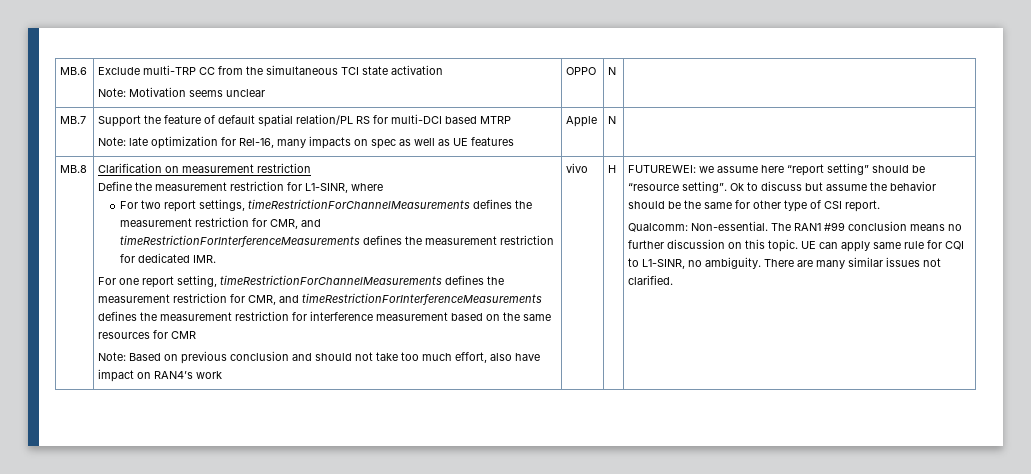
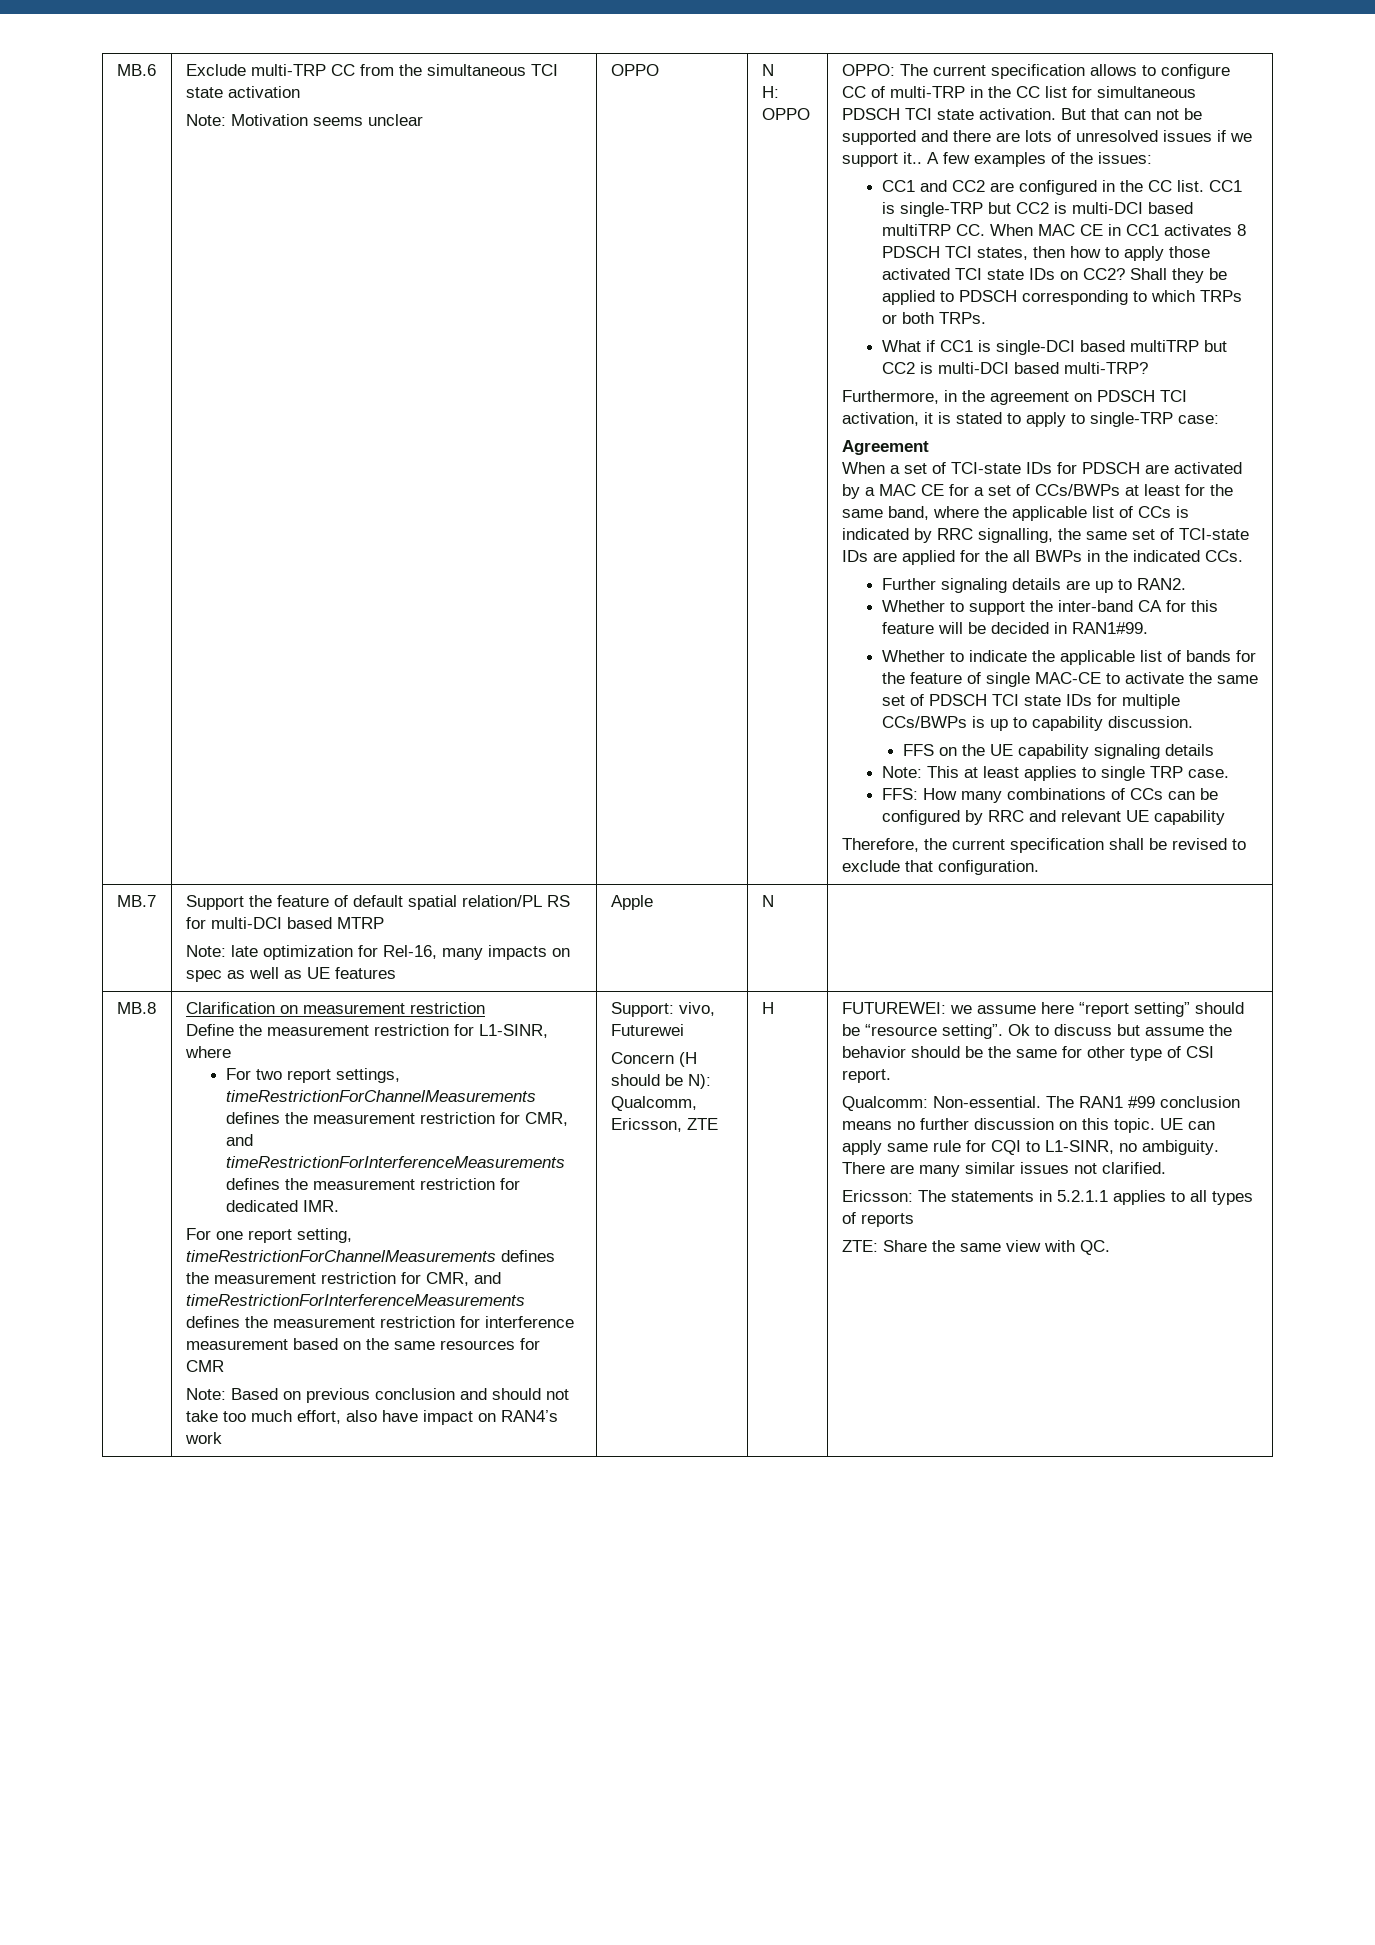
+ H: OPPO | OPPO: The current specification allows to configure CC of multi-TRP in the CC list for simultaneous PDSCH TCI state activation. But that can not be supported and there are lots of unresolved issues if we support it.. A few examples of the issues:
+ CC1 and CC2 are configured in the CC list. CC1 is single-TRP but CC2 is multi-DCI based multiTRP CC. When MAC CE in CC1 activates 8 PDSCH TCI states, then how to apply those activated TCI state IDs on CC2? Shall they be applied to PDSCH corresponding to which TRPs or both TRPs.
+ What if CC1 is single-DCI based multiTRP but CC2 is multi-DCI based multi-TRP?
+ Furthermore, in the agreement on PDSCH TCI activation, it is stated to apply to single-TRP case:
+ Agreement
+ When a set of TCI-state IDs for PDSCH are activated by a MAC CE for a set of CCs/BWPs at least for the same band, where the applicable list of CCs is indicated by RRC signalling, the same set of TCI-state IDs are applied for the all BWPs in the indicated CCs.
+ Further signaling details are up to RAN2.
+ Whether to support the inter-band CA for this feature will be decided in RAN1#99.
+ Whether to indicate the applicable list of bands for the feature of single MAC-CE to activate the same set of PDSCH TCI state IDs for multiple CCs/BWPs is up to capability discussion.
+ FFS on the UE capability signaling details
+ Note: This at least applies to single TRP case.
+ FFS: How many combinations of CCs can be configured by RRC and relevant UE capability
+ Therefore, the current specification shall be revised to exclude that configuration.
- vivo
+ Support: vivo, Futurewei
+ Concern (H should be N): Qualcomm, Ericsson, ZTE
+ Ericsson: The statements in 5.2.1.1 applies to all types of reports
+ ZTE: Share the same view with QC.

